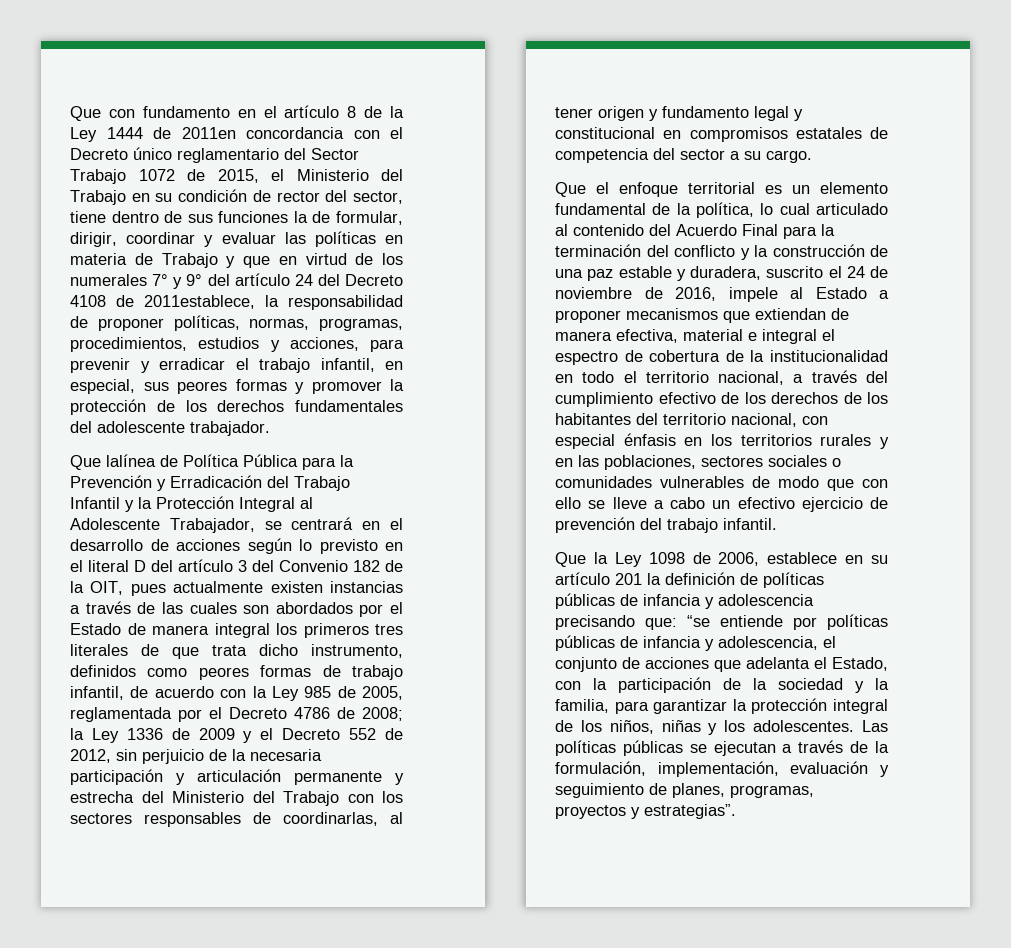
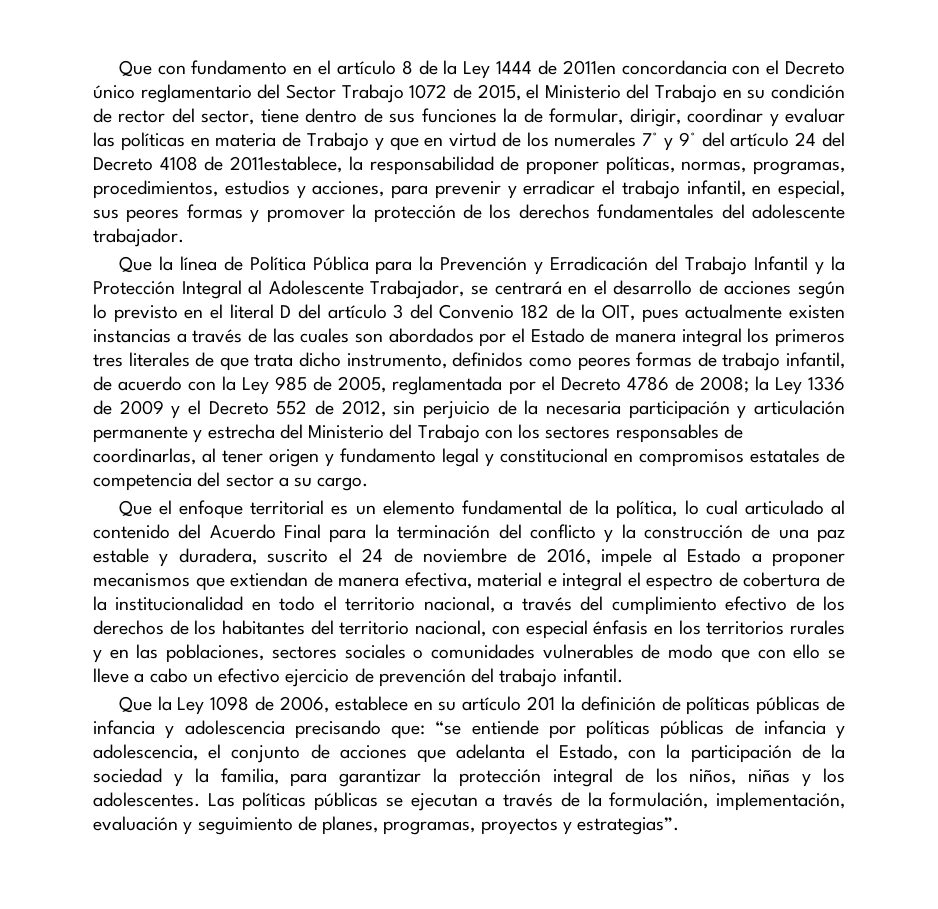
- Que lalínea de Política Pública para la Prevención y Erradicación del Trabajo Infantil y la Protección Integral al Adolescente Trabajador, se centrará en el desarrollo de acciones según lo previsto en el literal D del artículo 3 del Convenio 182 de la OIT, pues actualmente existen instancias a través de las cuales son abordados por el Estado de manera integral los primeros tres literales de que trata dicho instrumento, definidos como peores formas de trabajo infantil, de acuerdo con la Ley 985 de 2005, reglamentada por el Decreto 4786 de 2008;
+ Que la línea de Política Pública para la Prevención y Erradicación del Trabajo Infantil y la Protección Integral al Adolescente Trabajador, se centrará en el desarrollo de acciones según lo previsto en el literal D del artículo 3 del Convenio 182 de la OIT, pues actualmente existen instancias a través de las cuales son abordados por el Estado de manera integral los primeros tres literales de que trata dicho instrumento, definidos como peores formas de trabajo infantil, de acuerdo con la Ley 985 de 2005, reglamentada por el Decreto 4786 de 2008;

